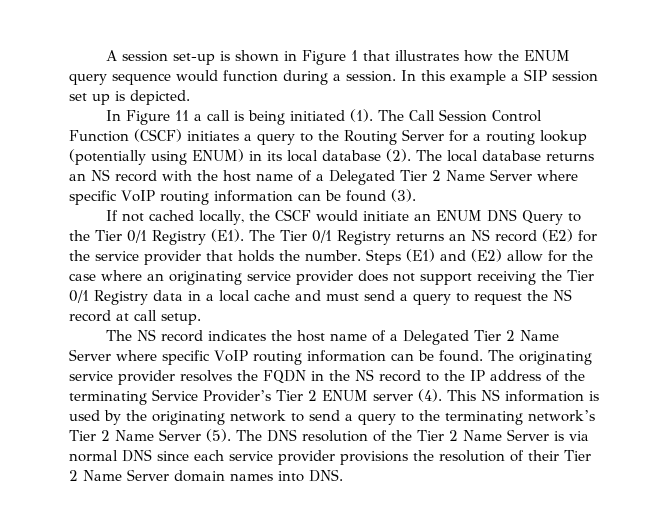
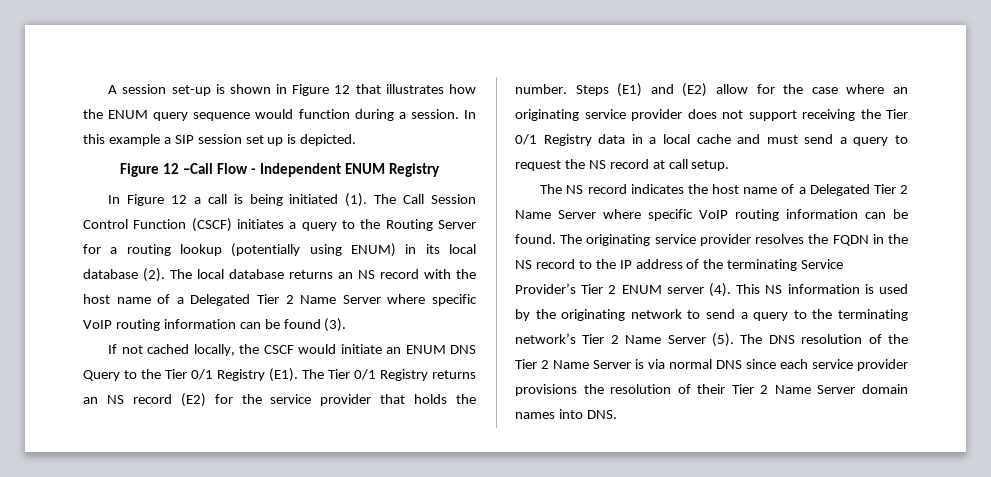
- A session set-up is shown in Figure 1 that illustrates how the ENUM query sequence would function during a session.
+ A session set-up is shown in Figure 12 that illustrates how the ENUM query sequence would function during a session.
+ Figure 12 –Call Flow - Independent ENUM Registry
- In Figure 11 a call is being initiated (1).
+ In Figure 12 a call is being initiated (1).

